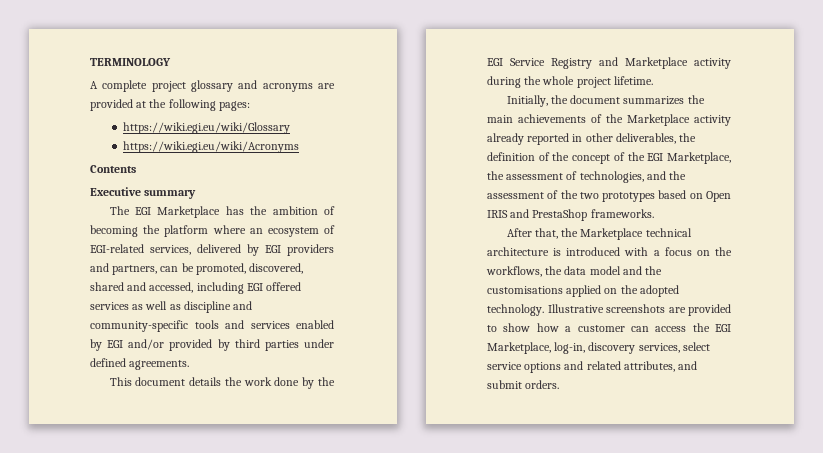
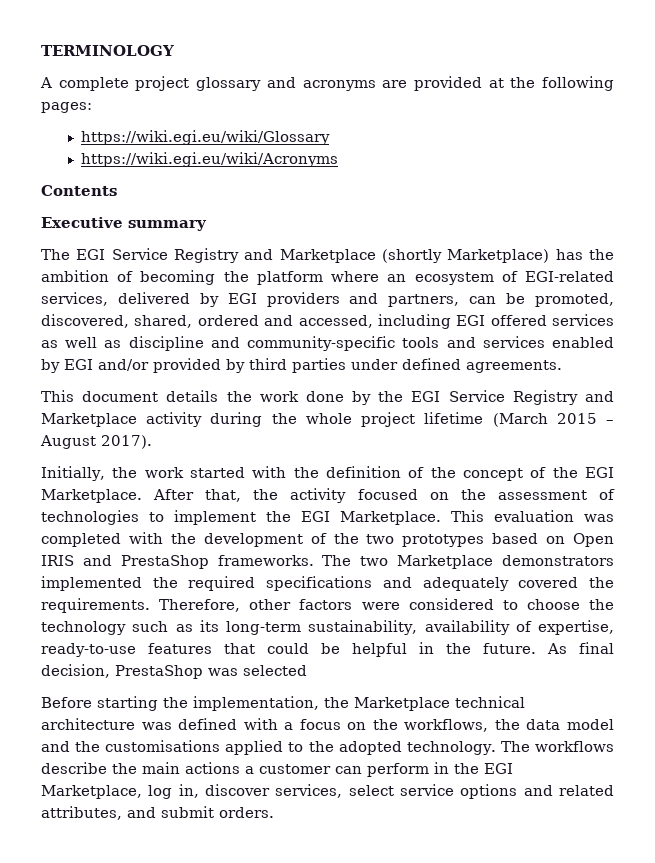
- The EGI Marketplace has the ambition of becoming the platform where an ecosystem of EGI-related services, delivered by EGI providers and partners, can be promoted, discovered, shared and accessed, including EGI offered services as well as discipline and community-specific tools and services enabled by EGI and/or provided by third parties under defined agreements.
+ The EGI Service Registry and Marketplace (shortly Marketplace) has the ambition of becoming the platform where an ecosystem of EGI-related services, delivered by EGI providers and partners, can be promoted, discovered, shared, ordered and accessed, including EGI offered services as well as discipline and community-specific tools and services enabled by EGI and/or provided by third parties under defined agreements.
- This document details the work done by the EGI Service Registry and Marketplace activity during the whole project lifetime.
- Initially, the document summarizes the main achievements of the Marketplace activity already reported in other deliverables, the definition of the concept of the EGI Marketplace, the assessment of technologies, and the assessment of the two prototypes based on Open IRIS and PrestaShop frameworks.
- After that, the Marketplace technical architecture is introduced with a focus on the workflows, the data model and the customisations applied on the adopted technology.
+ This document details the work done by the EGI Service Registry and Marketplace activity during the whole project lifetime (March 2015 – August 2017).
+ Initially, the work started with the definition of the concept of the EGI Marketplace. After that, the activity focused on the assessment of technologies to implement the EGI Marketplace. This evaluation was completed with the development of the two prototypes based on Open IRIS and PrestaShop frameworks. The two Marketplace demonstrators implemented the required specifications and adequately covered the requirements. Therefore, other factors were considered to choose the technology such as its long-term sustainability, availability of expertise, ready-to-use features that could be helpful in the future. As final decision, PrestaShop was selected
+ Before starting the implementation, the Marketplace technical architecture was defined with a focus on the workflows, the data model and the customisations applied to the adopted technology.
- Illustrative screenshots are provided to show how a customer can access the EGI Marketplace, log-in, discovery services, select service options and related attributes, and submit orders.
+ The workflows describe the main actions a customer can perform in the EGI Marketplace, log in, discover services, select service options and related attributes, and submit orders.

